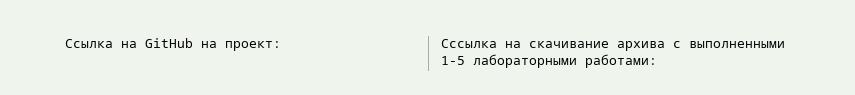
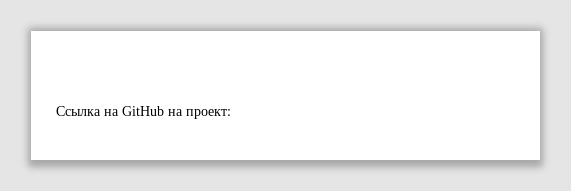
- Cссылка на скачивание архива с выполненными 1-5 лабораторными работами:

